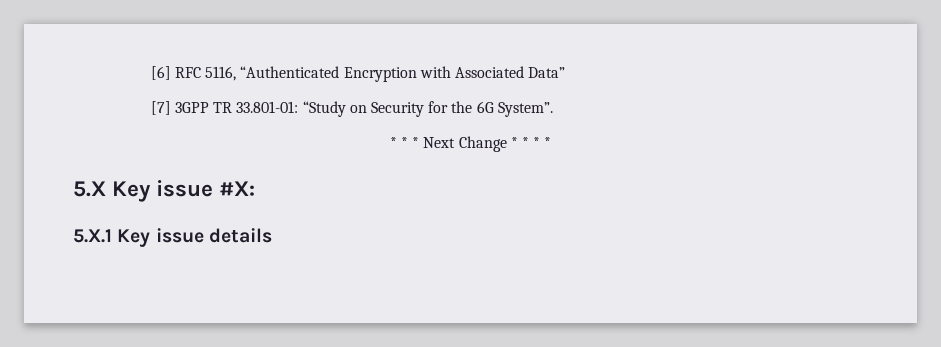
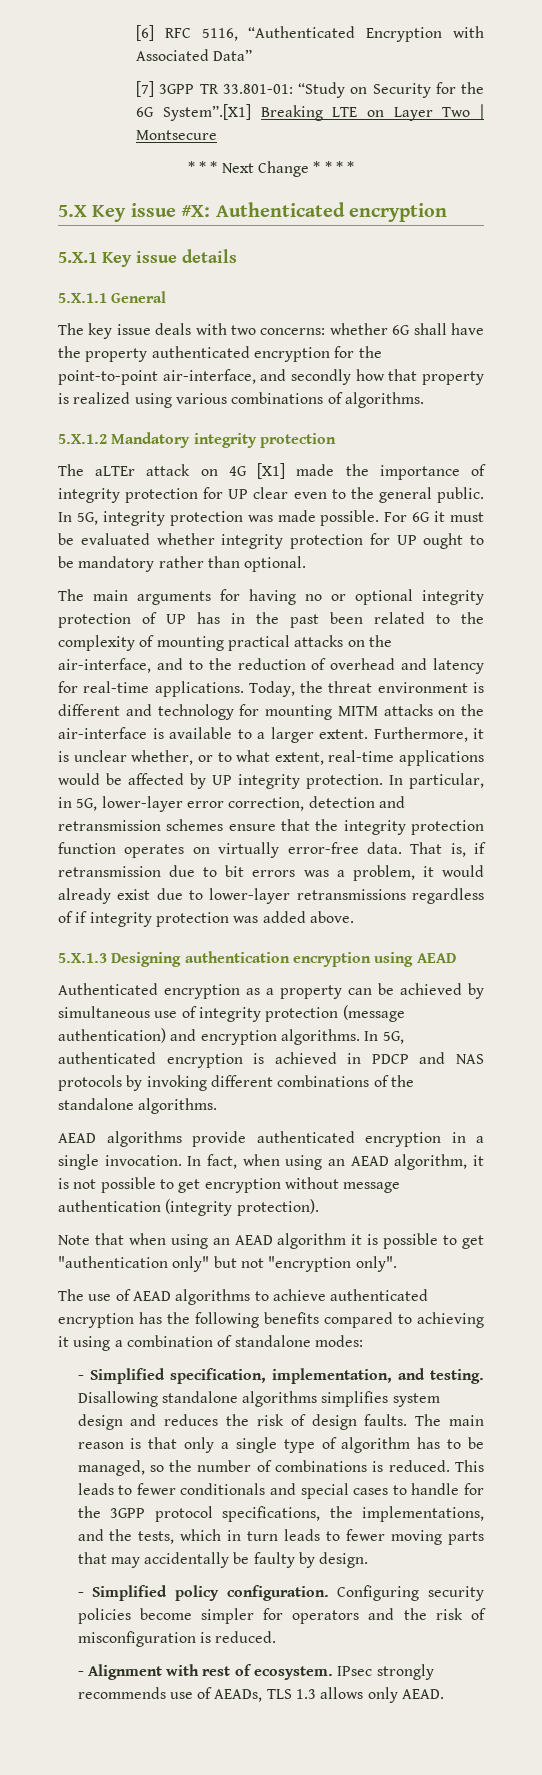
- [7] 3GPP TR 33.801-01: “Study on Security for the 6G System”.
+ [7] 3GPP TR 33.801-01: “Study on Security for the 6G System”.[X1] Breaking LTE on Layer Two | Montsecure
- 5.X Key issue #X:
+ 5.X Key issue #X: Authenticated encryption
+ 5.X.1.1 General
+ The key issue deals with two concerns: whether 6G shall have the property authenticated encryption for the point-to-point air-interface, and secondly how that property is realized using various combinations of algorithms.
+ 5.X.1.2 Mandatory integrity protection
+ The aLTEr attack on 4G [X1] made the importance of integrity protection for UP clear even to the general public. In 5G, integrity protection was made possible. For 6G it must be evaluated whether integrity protection for UP ought to be mandatory rather than optional.
+ The main arguments for having no or optional integrity protection of UP has in the past been related to the complexity of mounting practical attacks on the air-interface, and to the reduction of overhead and latency for real-time applications. Today, the threat environment is different and technology for mounting MITM attacks on the air-interface is available to a larger extent. Furthermore, it is unclear whether, or to what extent, real-time applications would be affected by UP integrity protection. In particular, in 5G, lower-layer error correction, detection and retransmission schemes ensure that the integrity protection function operates on virtually error-free data. That is, if retransmission due to bit errors was a problem, it would already exist due to lower-layer retransmissions regardless of if integrity protection was added above.
+ 5.X.1.3 Designing authentication encryption using AEAD
+ Authenticated encryption as a property can be achieved by simultaneous use of integrity protection (message authentication) and encryption algorithms. In 5G, authenticated encryption is achieved in PDCP and NAS protocols by invoking different combinations of the standalone algorithms.
+ AEAD algorithms provide authenticated encryption in a single invocation. In fact, when using an AEAD algorithm, it is not possible to get encryption without message authentication (integrity protection).
+ Note that when using an AEAD algorithm it is possible to get "authentication only" but not "encryption only".
+ The use of AEAD algorithms to achieve authenticated encryption has the following benefits compared to achieving it using a combination of standalone modes:
+ - Simplified specification, implementation, and testing. Disallowing standalone algorithms simplifies system design and reduces the risk of design faults. The main reason is that only a single type of algorithm has to be managed, so the number of combinations is reduced. This leads to fewer conditionals and special cases to handle for the 3GPP protocol specifications, the implementations, and the tests, which in turn leads to fewer moving parts that may accidentally be faulty by design.
+ - Simplified policy configuration. Configuring security policies become simpler for operators and the risk of misconfiguration is reduced.
+ - Alignment with rest of ecosystem. IPsec strongly recommends use of AEADs, TLS 1.3 allows only AEAD.

